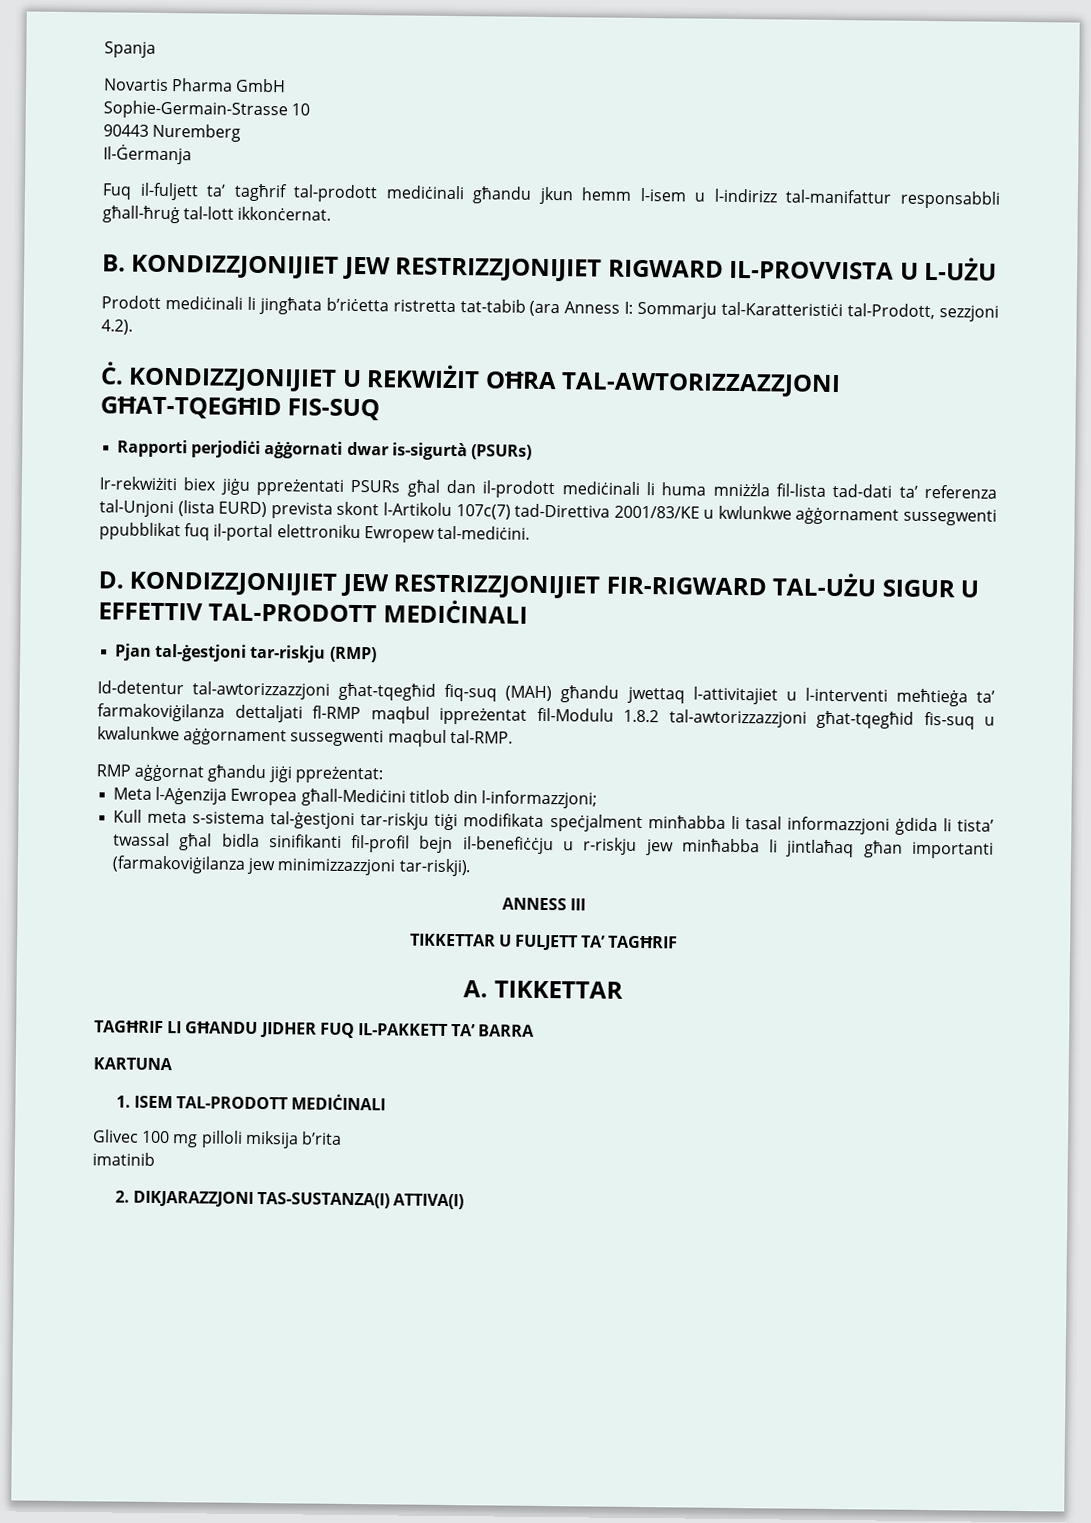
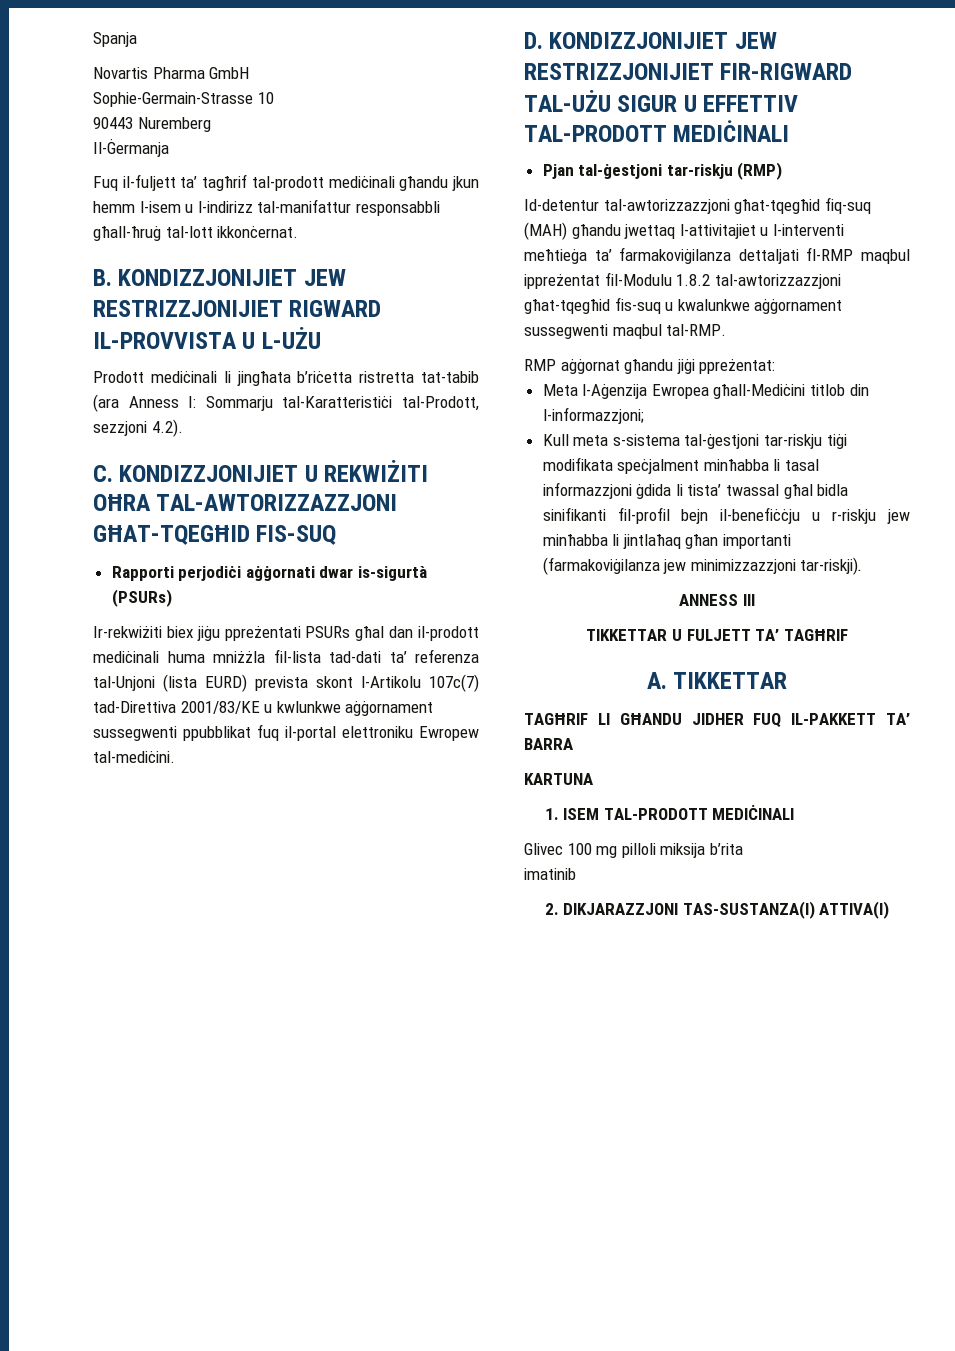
- Ċ. KONDIZZJONIJIET U REKWIŻIT OĦRA TAL-AWTORIZZAZZJONI GĦAT-TQEGĦID FIS-SUQ
+ C. KONDIZZJONIJIET U REKWIŻITI OĦRA TAL-AWTORIZZAZZJONI GĦAT-TQEGĦID FIS-SUQ
- Ir-rekwiżiti biex jiġu ppreżentati PSURs għal dan il-prodott mediċinali li huma mniżżla fil-lista tad-dati ta’ referenza tal-Unjoni (lista EURD) prevista skont l-Artikolu 107c(7) tad-Direttiva 2001/83/KE u kwlunkwe aġġornament sussegwenti ppubblikat fuq il-portal elettroniku Ewropew tal-mediċini.
+ Ir-rekwiżiti biex jiġu ppreżentati PSURs għal dan il-prodott mediċinali huma mniżżla fil-lista tad-dati ta’ referenza tal-Unjoni (lista EURD) prevista skont l-Artikolu 107c(7) tad-Direttiva 2001/83/KE u kwlunkwe aġġornament sussegwenti ppubblikat fuq il-portal elettroniku Ewropew tal-mediċini.

